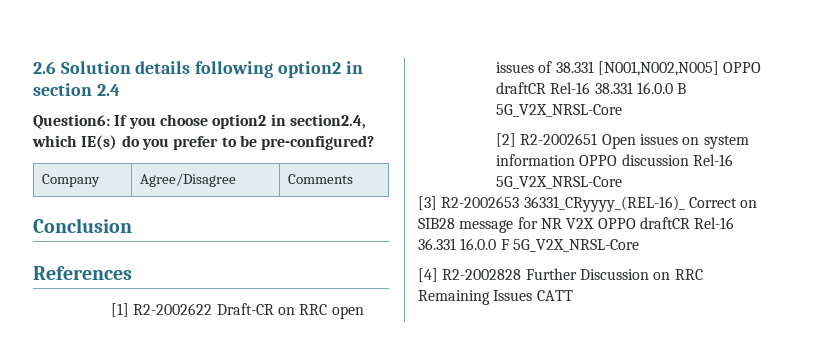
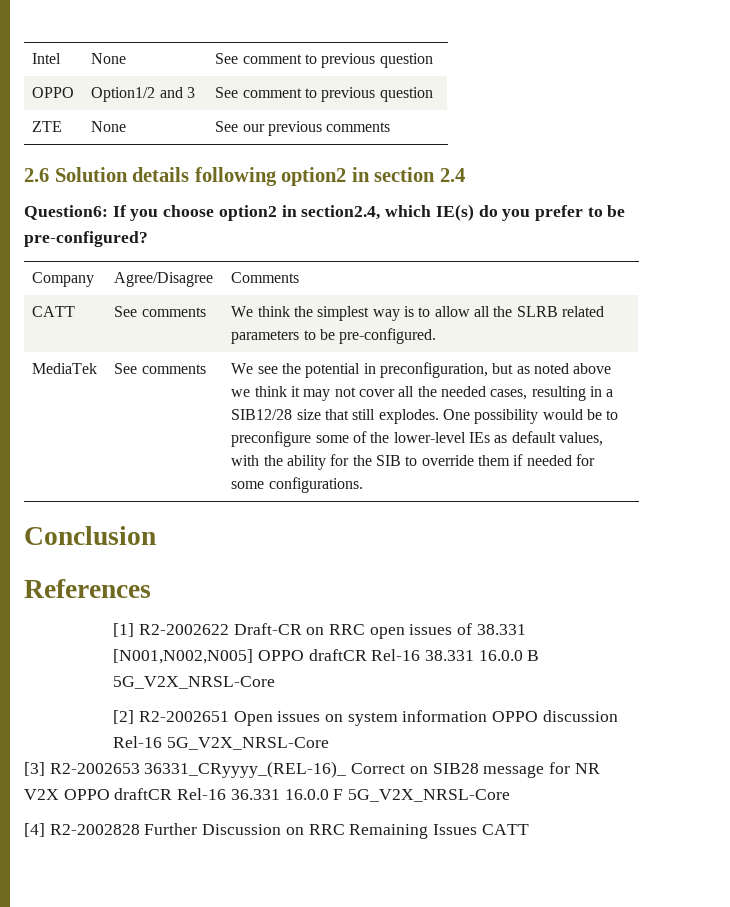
+ Intel | None | See comment to previous question
+ OPPO | Option1/2 and 3 | See comment to previous question
+ ZTE | None | See our previous comments
+ CATT | See comments | We think the simplest way is to allow all the SLRB related parameters to be pre-configured.
+ MediaTek | See comments | We see the potential in preconfiguration, but as noted above we think it may not cover all the needed cases, resulting in a SIB12/28 size that still explodes. One possibility would be to preconfigure some of the lower-level IEs as default values, with the ability for the SIB to override them if needed for some configurations.

